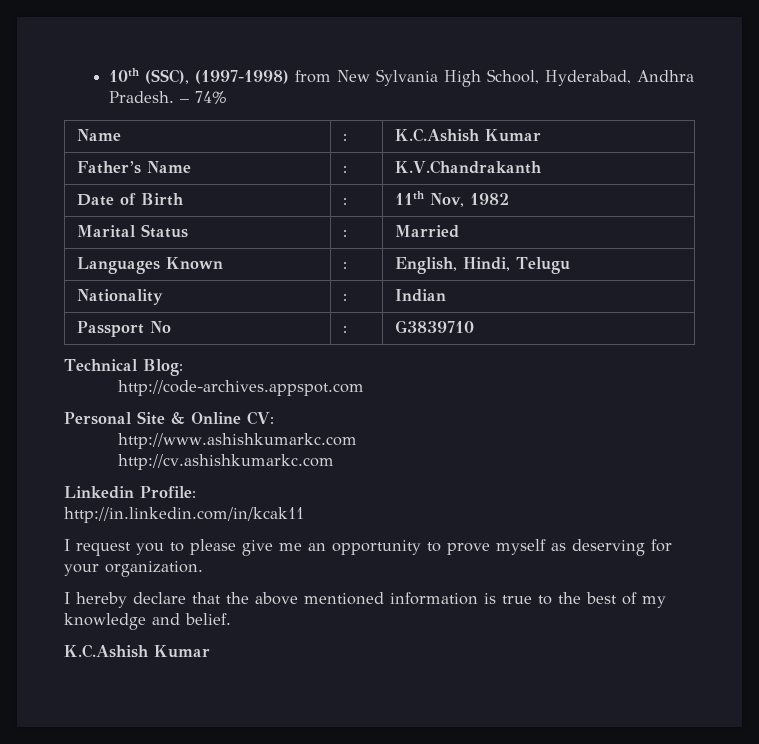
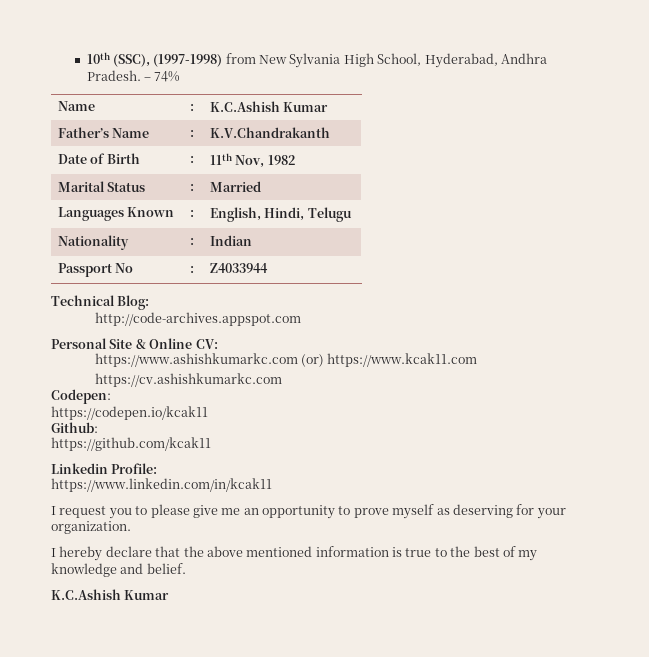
- Passport No | : | G3839710
+ Passport No | : | Z4033944
- http://www.ashishkumarkc.com
- http://cv.ashishkumarkc.com
+ https://www.ashishkumarkc.com (or) https://www.kcak11.com
+ https://cv.ashishkumarkc.com
+ Codepen:
+ https://codepen.io/kcak11
+ Github:
+ https://github.com/kcak11
- http://in.linkedin.com/in/kcak11
+ https://www.linkedin.com/in/kcak11

